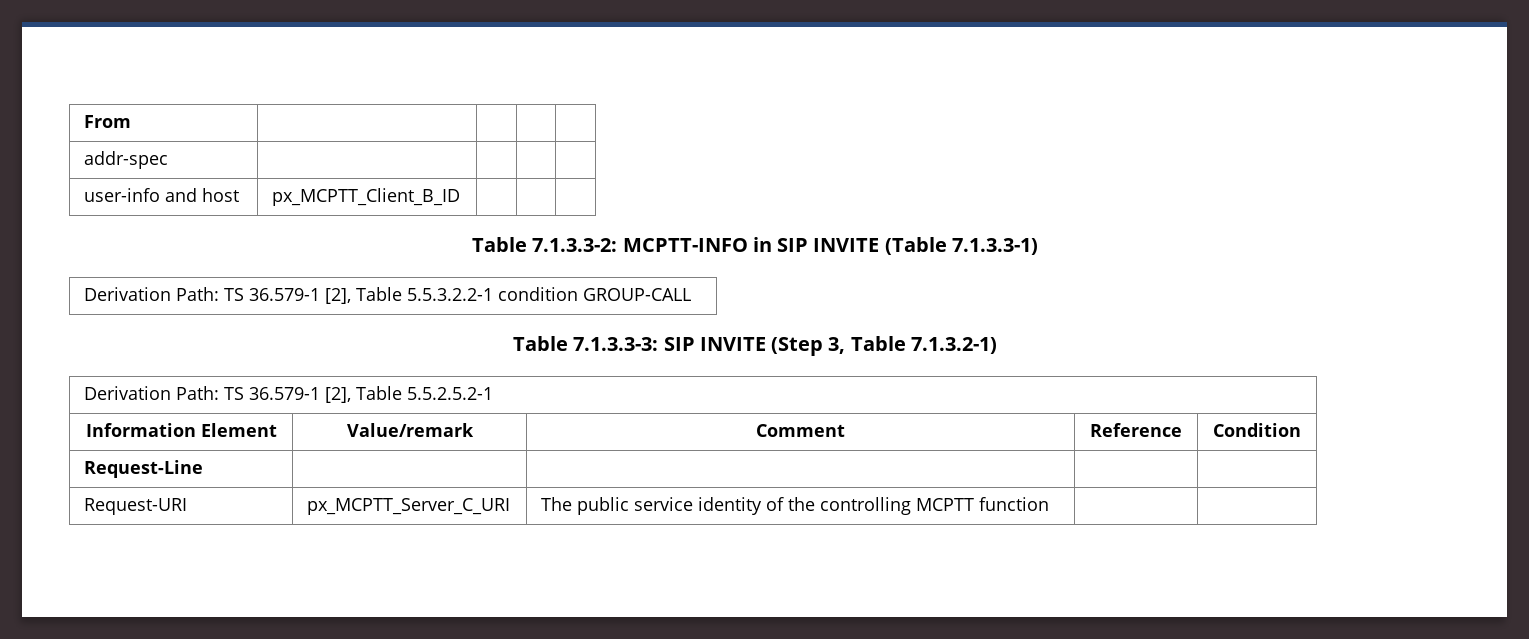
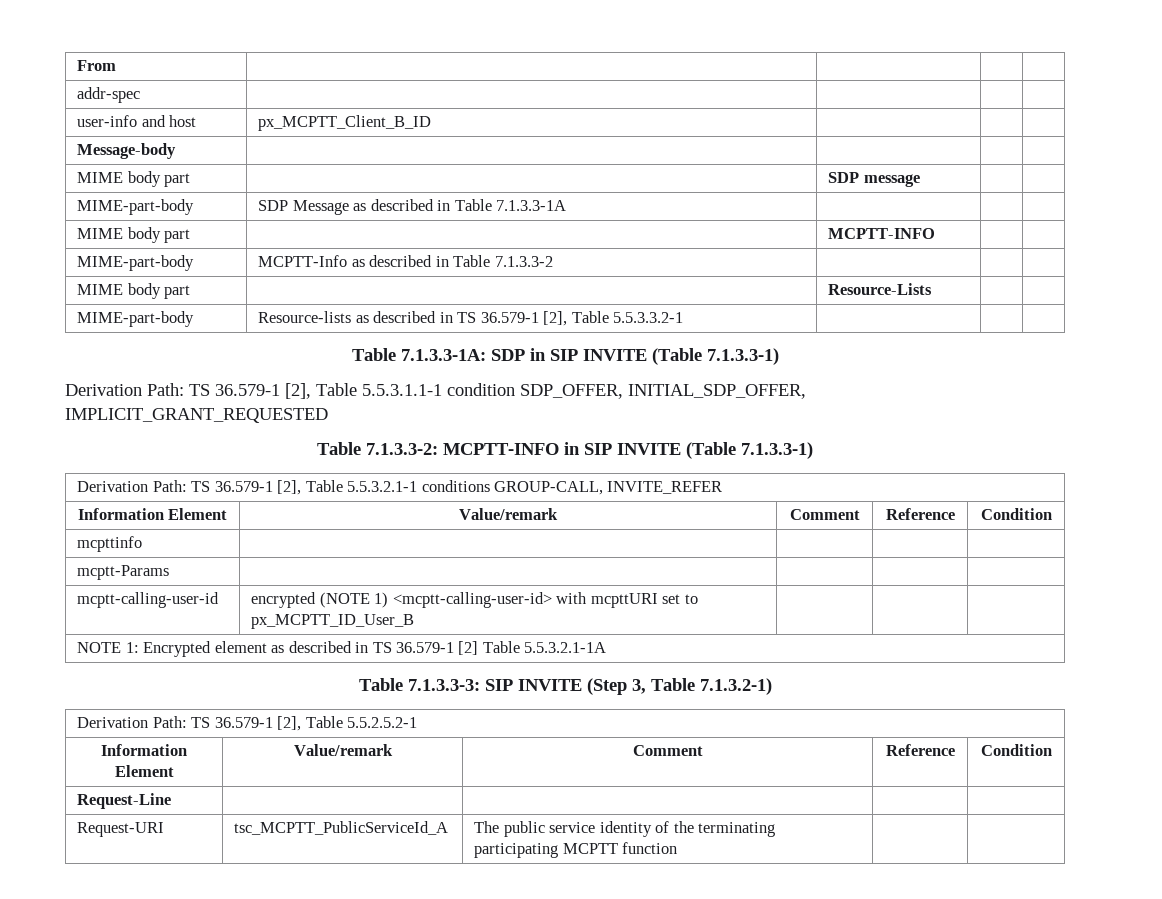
+ Message-body | | | |
+ MIME body part | | SDP message | |
+ MIME-part-body | SDP Message as described in Table 7.1.3.3-1A | | |
+ MIME body part | | MCPTT-INFO | |
+ MIME-part-body | MCPTT-Info as described in Table 7.1.3.3-2 | | |
+ MIME body part | | Resource-Lists | |
+ MIME-part-body | Resource-lists as described in TS 36.579-1 [2], Table 5.5.3.3.2-1 | | |
+ Table 7.1.3.3-1A: SDP in SIP INVITE (Table 7.1.3.3-1)
+ Derivation Path: TS 36.579-1 [2], Table 5.5.3.1.1-1 condition SDP_OFFER, INITIAL_SDP_OFFER, IMPLICIT_GRANT_REQUESTED
- Derivation Path: TS 36.579-1 [2], Table 5.5.3.2.2-1 condition GROUP-CALL
+ Derivation Path: TS 36.579-1 [2], Table 5.5.3.2.1-1 conditions GROUP-CALL, INVITE_REFER
+ Information Element | Value/remark | Comment | Reference | Condition
+ mcpttinfo | | | |
+ mcptt-Params | | | |
+ mcptt-calling-user-id | encrypted (NOTE 1) <mcptt-calling-user-id> with mcpttURI set to px_MCPTT_ID_User_B | | |
+ NOTE 1: Encrypted element as described in TS 36.579-1 [2] Table 5.5.3.2.1-1A
- Request-URI | px_MCPTT_Server_C_URI | The public service identity of the controlling MCPTT function | |
+ Request-URI | tsc_MCPTT_PublicServiceId_A | The public service identity of the terminating participating MCPTT function | |

